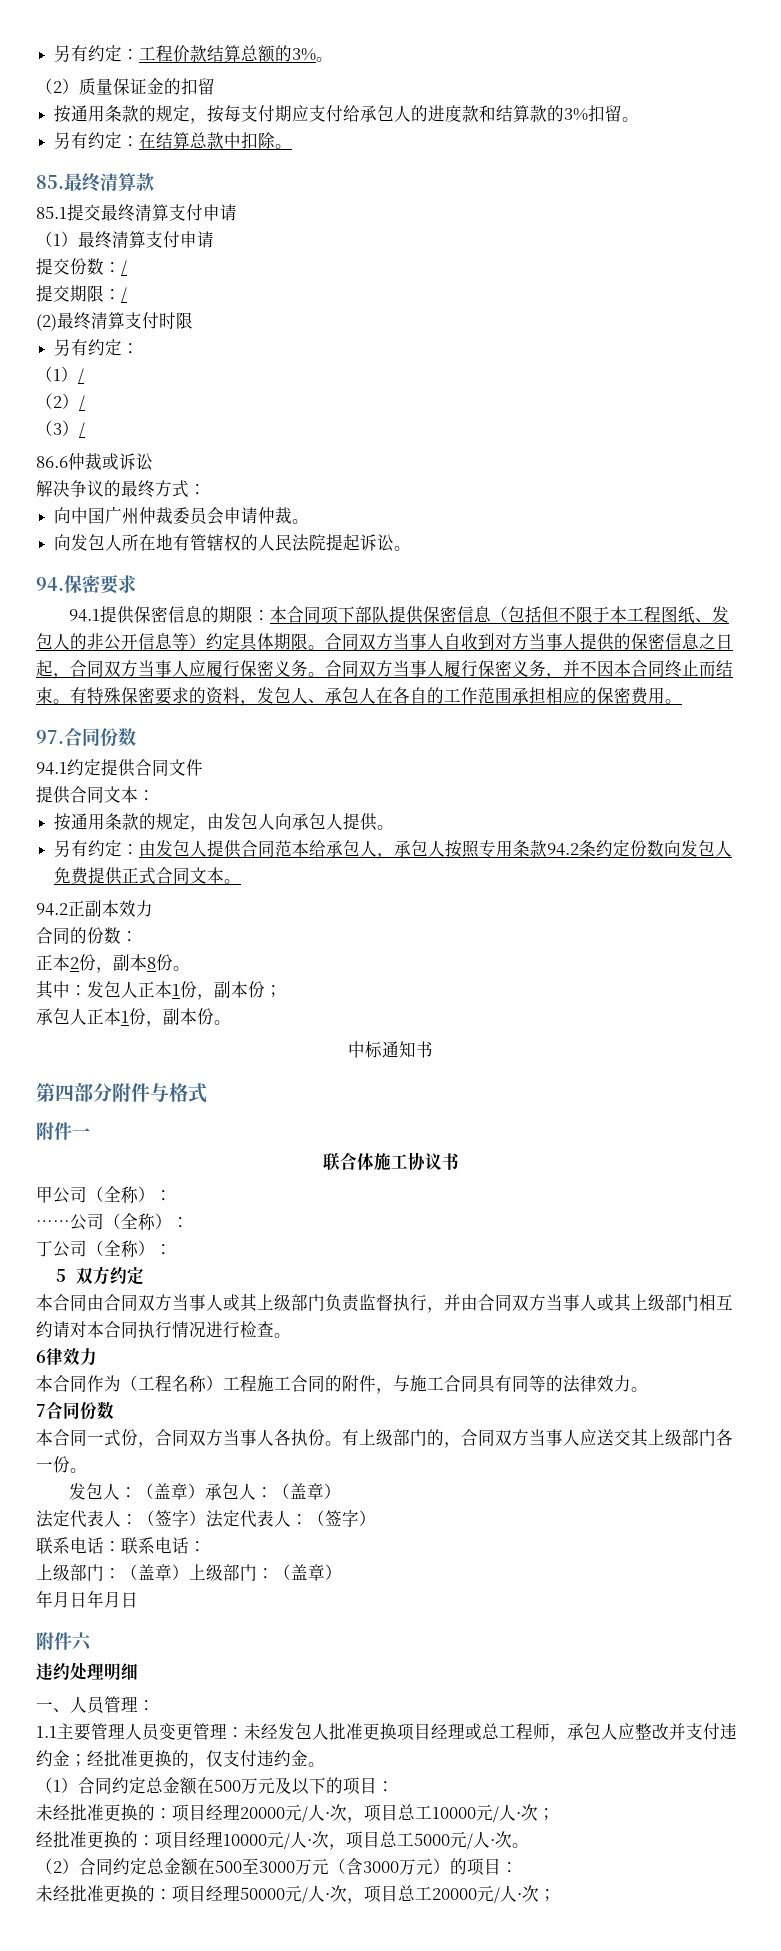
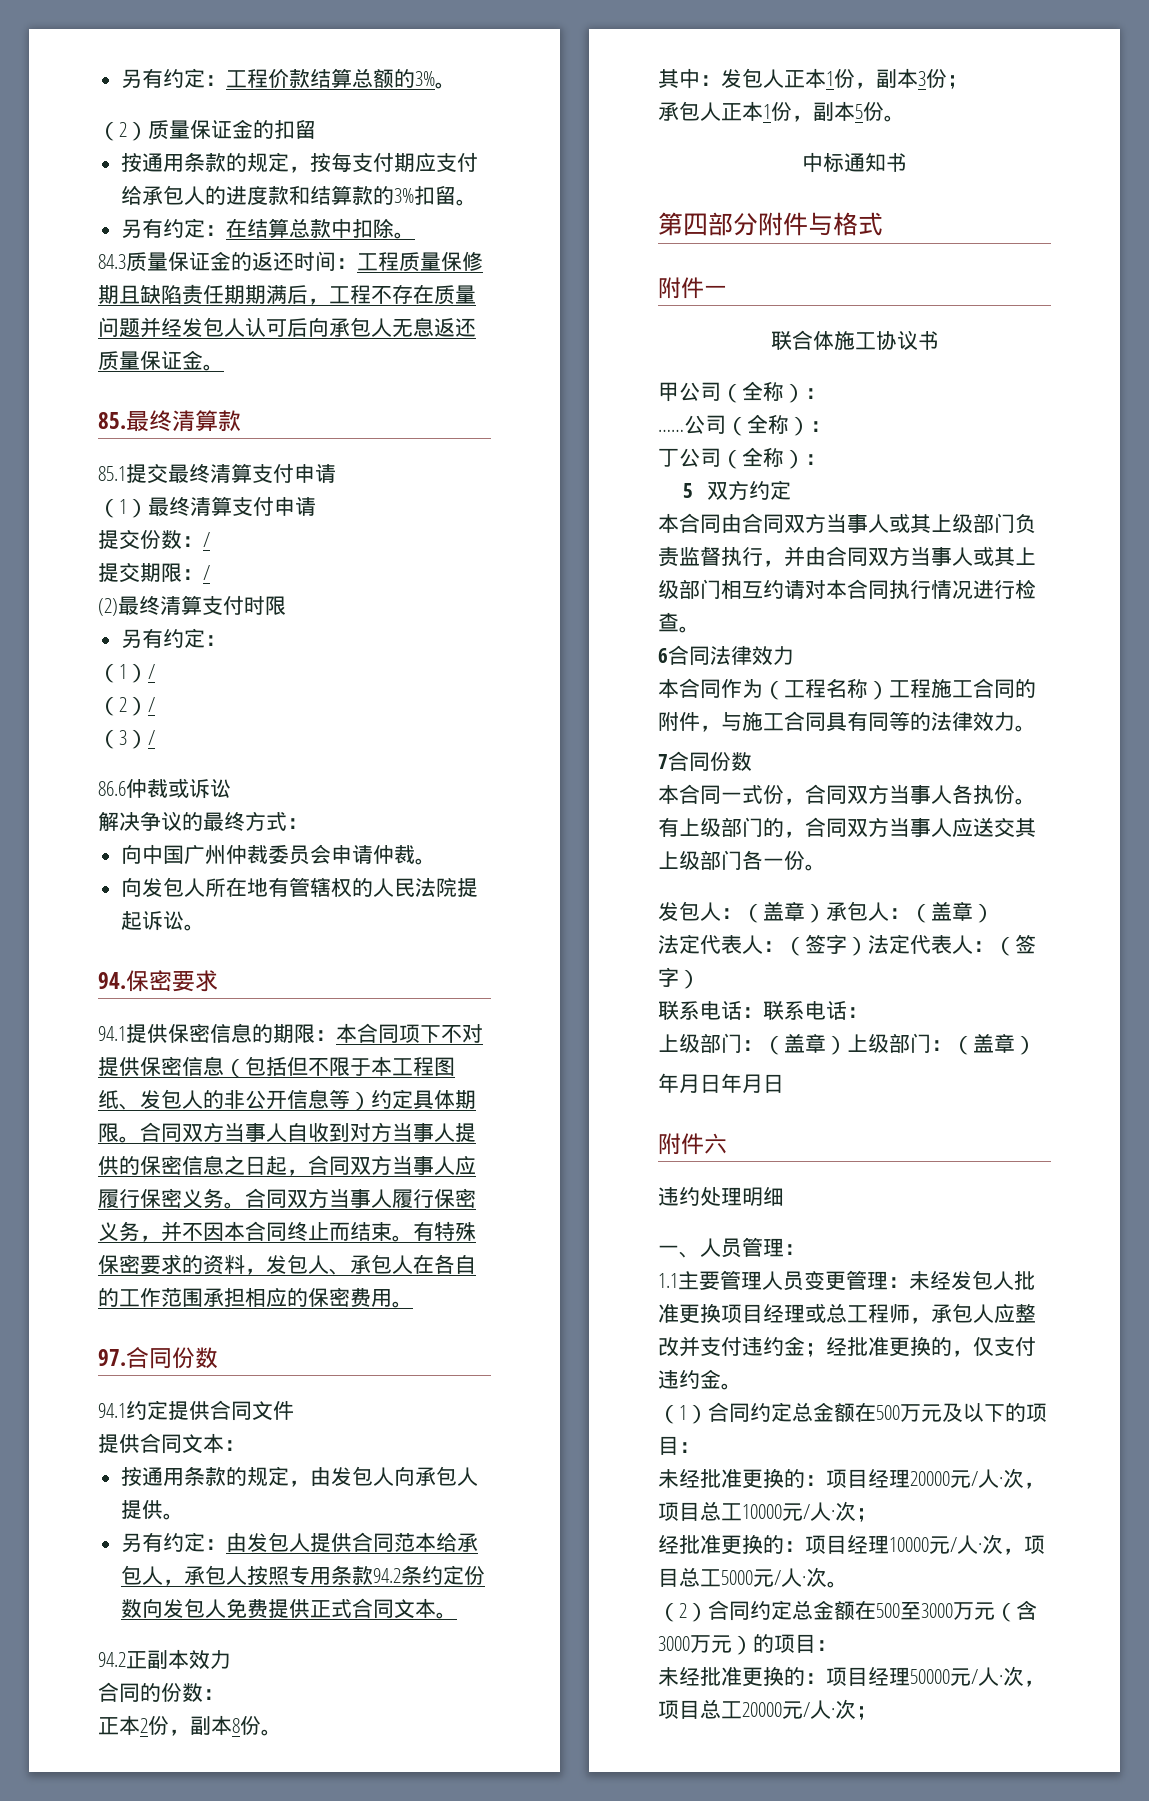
+ 84.3质量保证金的返还时间：工程质量保修期且缺陷责任期期满后，工程不存在质量问题并经发包人认可后向承包人无息返还质量保证金。
- 94.1提供保密信息的期限：本合同项下部队提供保密信息（包括但不限于本工程图纸、发包人的非公开信息等）约定具体期限。
+ 94.1提供保密信息的期限：本合同项下不对提供保密信息（包括但不限于本工程图纸、发包人的非公开信息等）约定具体期限。
- 其中：发包人正本1份，副本份；
+ 其中：发包人正本1份，副本3份；
- 承包人正本1份，副本份。
+ 承包人正本1份，副本5份。
- 6律效力
+ 6合同法律效力

